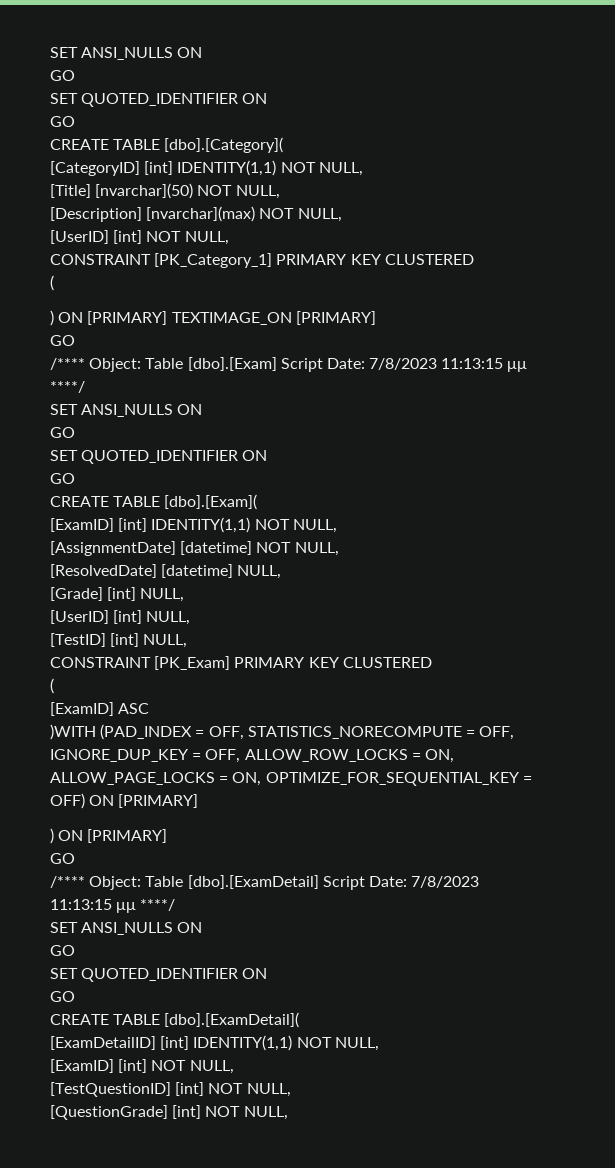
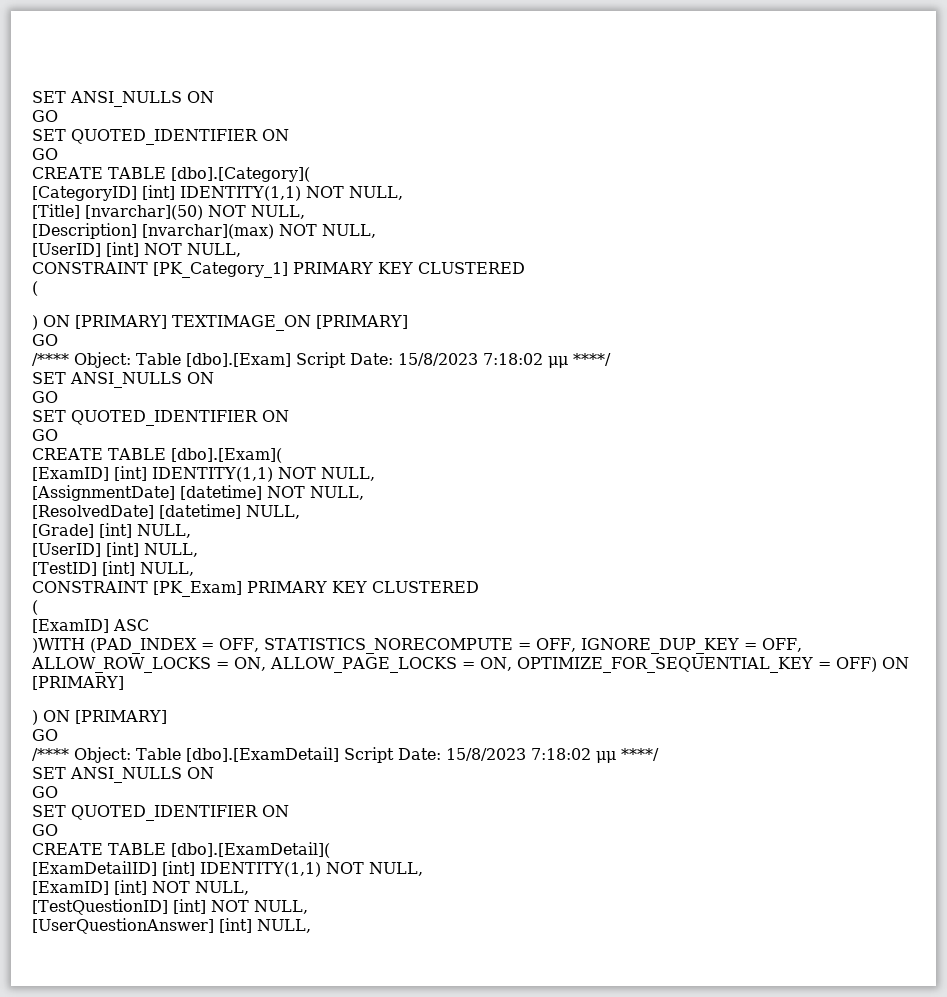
- /**** Object: Table [dbo].[Exam] Script Date: 7/8/2023 11:13:15 μμ ****/
+ /**** Object: Table [dbo].[Exam] Script Date: 15/8/2023 7:18:02 μμ ****/
- /**** Object: Table [dbo].[ExamDetail] Script Date: 7/8/2023 11:13:15 μμ ****/
+ /**** Object: Table [dbo].[ExamDetail] Script Date: 15/8/2023 7:18:02 μμ ****/
- [QuestionGrade] [int] NOT NULL,
+ [UserQuestionAnswer] [int] NULL,

